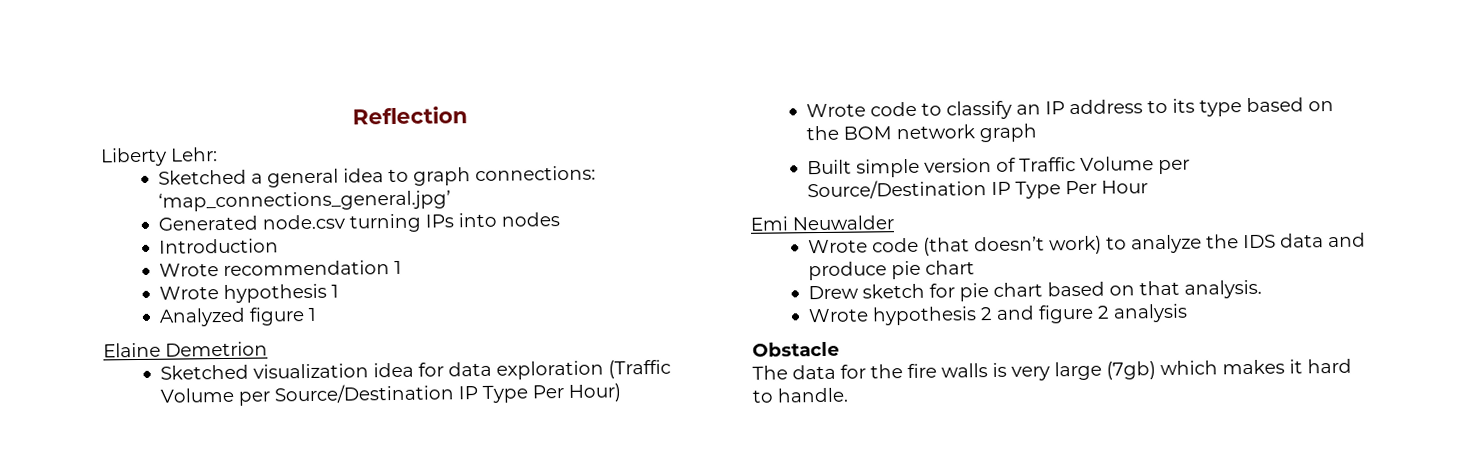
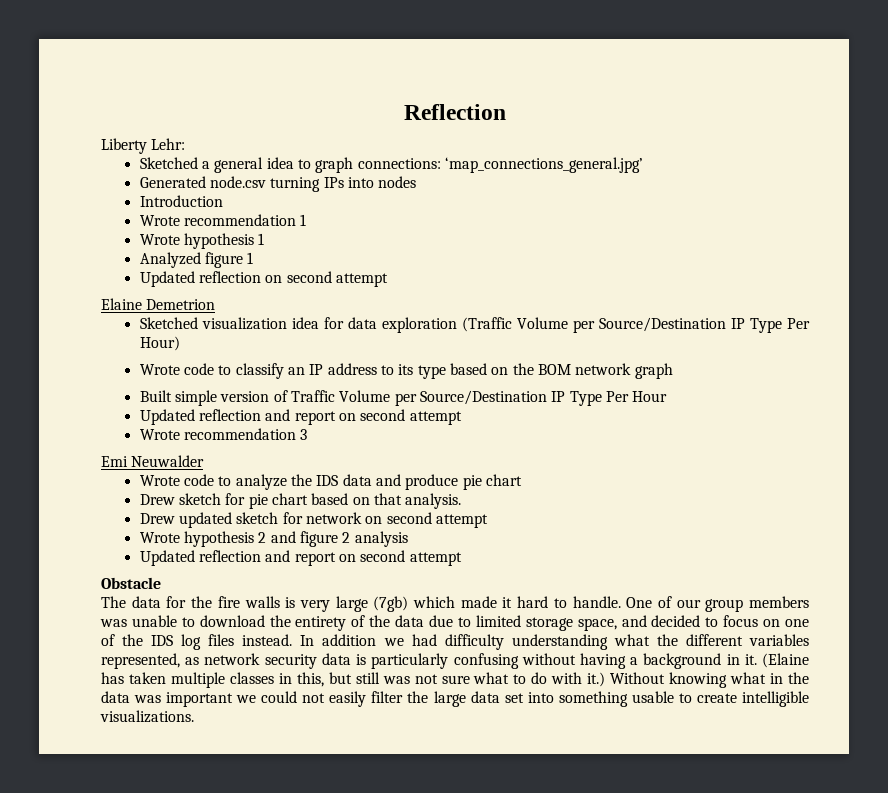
+ Updated reflection on second attempt
  Built simple version of Traffic Volume per Source/Destination IP Type Per Hour
+ Updated reflection and report on second attempt
+ Wrote recommendation 3
- Wrote code (that doesn’t work) to analyze the IDS data and produce pie chart
+ Wrote code to analyze the IDS data and produce pie chart
+ Drew updated sketch for network on second attempt
  Wrote hypothesis 2 and figure 2 analysis
+ Updated reflection and report on second attempt
- The data for the fire walls is very large (7gb) which makes it hard to handle.
+ The data for the fire walls is very large (7gb) which made it hard to handle.
+ One of our group members was unable to download the entirety of the data due to limited storage space, and decided to focus on one of the IDS log files instead. In addition we had difficulty understanding what the different variables represented, as network security data is particularly confusing without having a background in it. (Elaine has taken multiple classes in this, but still was not sure what to do with it.) Without knowing what in the data was important we could not easily filter the large data set into something usable to create intelligible visualizations.

